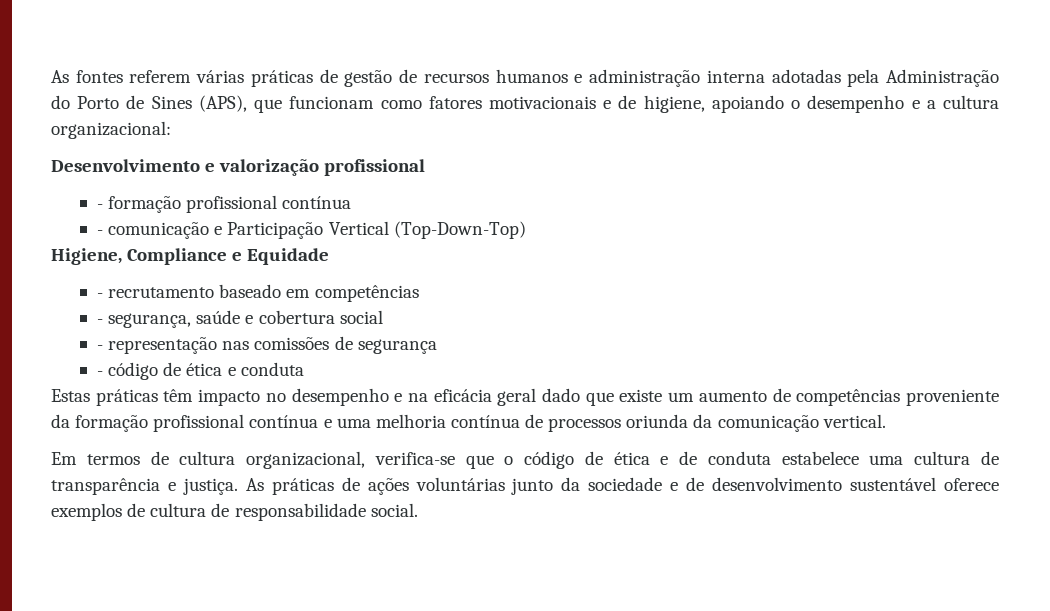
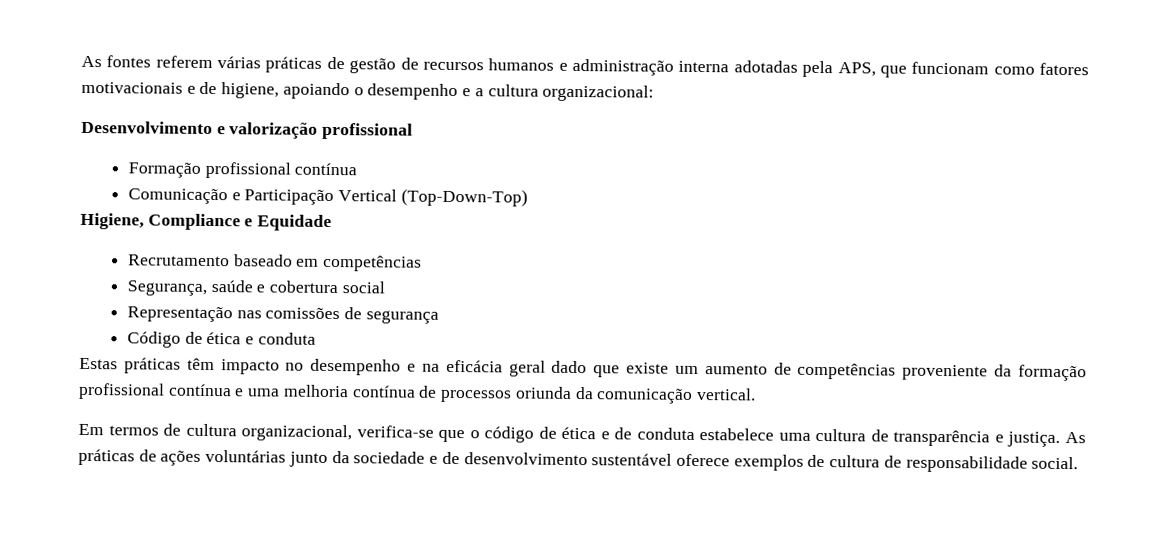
- As fontes referem várias práticas de gestão de recursos humanos e administração interna adotadas pela Administração do Porto de Sines (APS), que funcionam como fatores motivacionais e de higiene, apoiando o desempenho e a cultura organizacional:
+ As fontes referem várias práticas de gestão de recursos humanos e administração interna adotadas pela APS, que funcionam como fatores motivacionais e de higiene, apoiando o desempenho e a cultura organizacional:
- - formação profissional contínua
+ Formação profissional contínua
- - comunicação e Participação Vertical (Top-Down-Top)
+ Comunicação e Participação Vertical (Top-Down-Top)
- - recrutamento baseado em competências
+ Recrutamento baseado em competências
- - segurança, saúde e cobertura social
+ Segurança, saúde e cobertura social
- - representação nas comissões de segurança
+ Representação nas comissões de segurança
- - código de ética e conduta
+ Código de ética e conduta

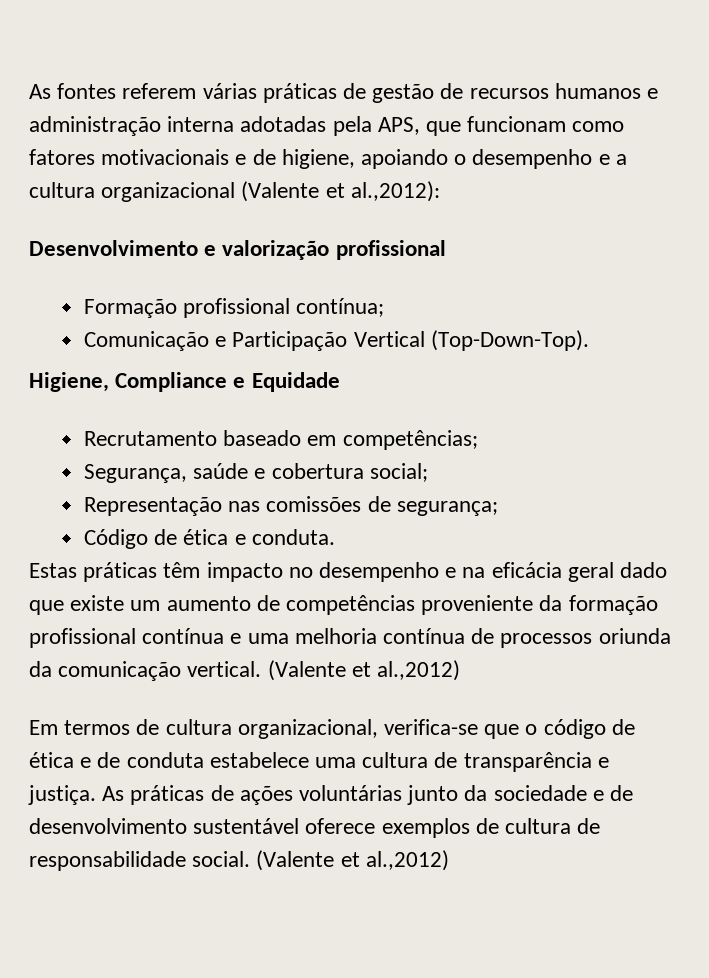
- As fontes referem várias práticas de gestão de recursos humanos e administração interna adotadas pela APS, que funcionam como fatores motivacionais e de higiene, apoiando o desempenho e a cultura organizacional:
+ As fontes referem várias práticas de gestão de recursos humanos e administração interna adotadas pela APS, que funcionam como fatores motivacionais e de higiene, apoiando o desempenho e a cultura organizacional (Valente et al.,2012):
- Formação profissional contínua
+ Formação profissional contínua;
- Comunicação e Participação Vertical (Top-Down-Top)
+ Comunicação e Participação Vertical (Top-Down-Top).
- Recrutamento baseado em competências
+ Recrutamento baseado em competências;
- Segurança, saúde e cobertura social
+ Segurança, saúde e cobertura social;
- Representação nas comissões de segurança
+ Representação nas comissões de segurança;
- Código de ética e conduta
+ Código de ética e conduta.
- Estas práticas têm impacto no desempenho e na eficácia geral dado que existe um aumento de competências proveniente da formação profissional contínua e uma melhoria contínua de processos oriunda da comunicação vertical.
+ Estas práticas têm impacto no desempenho e na eficácia geral dado que existe um aumento de competências proveniente da formação profissional contínua e uma melhoria contínua de processos oriunda da comunicação vertical. (Valente et al.,2012)
- As práticas de ações voluntárias junto da sociedade e de desenvolvimento sustentável oferece exemplos de cultura de responsabilidade social.
+ As práticas de ações voluntárias junto da sociedade e de desenvolvimento sustentável oferece exemplos de cultura de responsabilidade social. (Valente et al.,2012)

